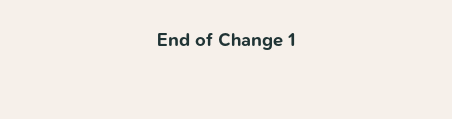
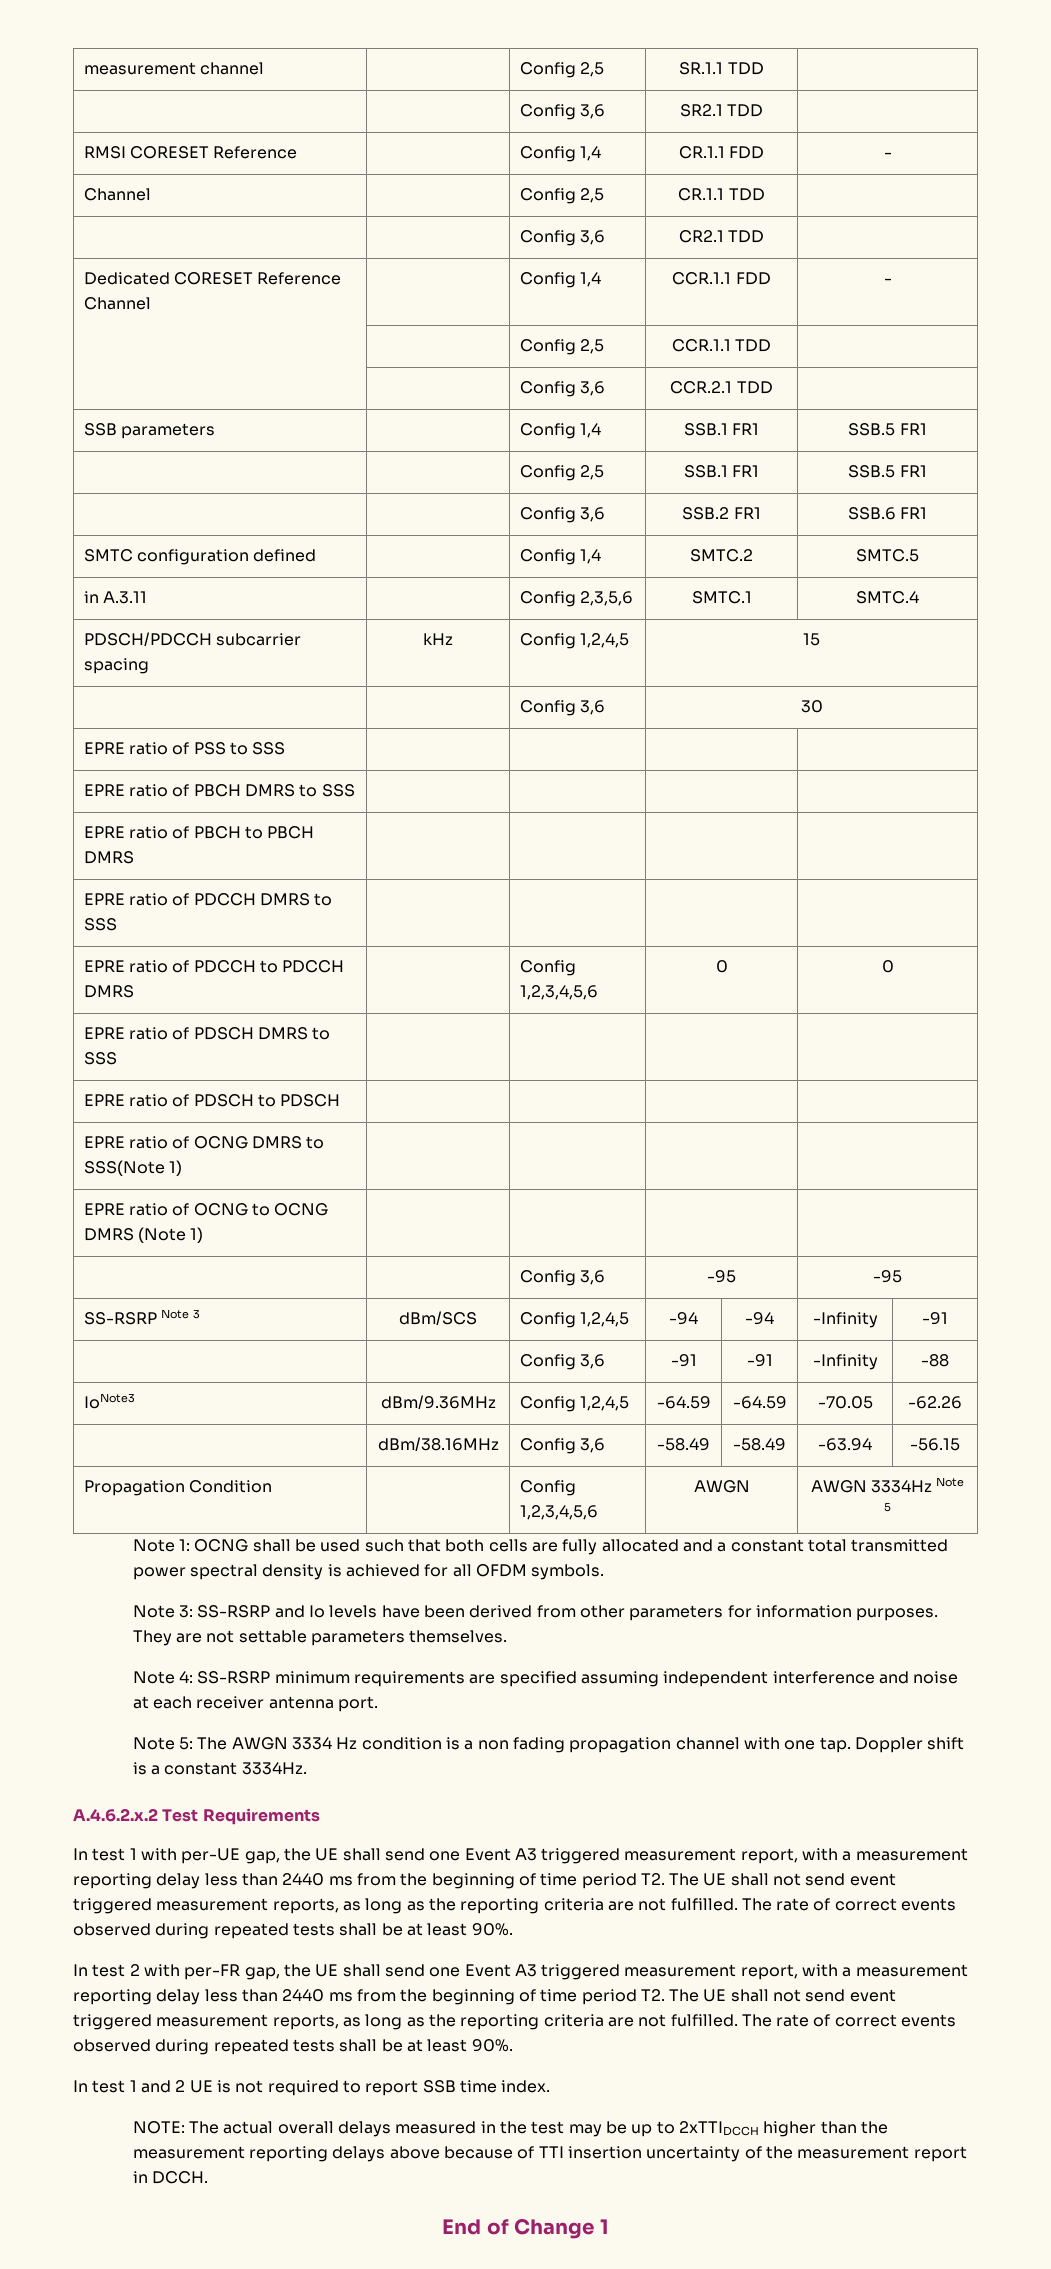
+ measurement channel | | Config 2,5 | SR.1.1 TDD |
+ | | Config 3,6 | SR2.1 TDD |
+ RMSI CORESET Reference | | Config 1,4 | CR.1.1 FDD | -
+ Channel | | Config 2,5 | CR.1.1 TDD |
+ | | Config 3,6 | CR2.1 TDD |
+ Dedicated CORESET Reference Channel | | Config 1,4 | CCR.1.1 FDD | -
+ | | Config 2,5 | CCR.1.1 TDD |
+ | | Config 3,6 | CCR.2.1 TDD |
+ SSB parameters | | Config 1,4 | SSB.1 FR1 | SSB.5 FR1
+ | | Config 2,5 | SSB.1 FR1 | SSB.5 FR1
+ | | Config 3,6 | SSB.2 FR1 | SSB.6 FR1
+ SMTC configuration defined | | Config 1,4 | SMTC.2 | SMTC.5
+ in A.3.11 | | Config 2,3,5,6 | SMTC.1 | SMTC.4
+ PDSCH/PDCCH subcarrier spacing | kHz | Config 1,2,4,5 | 15
+ | | Config 3,6 | 30
+ EPRE ratio of PSS to SSS | | | |
+ EPRE ratio of PBCH DMRS to SSS | | | |
+ EPRE ratio of PBCH to PBCH DMRS | | | |
+ EPRE ratio of PDCCH DMRS to SSS | | | |
+ EPRE ratio of PDCCH to PDCCH DMRS | | Config 1,2,3,4,5,6 | 0 | 0
+ EPRE ratio of PDSCH DMRS to SSS | | | |
+ EPRE ratio of PDSCH to PDSCH | | | |
+ EPRE ratio of OCNG DMRS to SSS(Note 1) | | | |
+ EPRE ratio of OCNG to OCNG DMRS (Note 1) | | | |
+ | | Config 3,6 | -95 | -95
+ SS-RSRP Note 3 | dBm/SCS | Config 1,2,4,5 | -94 | -94 | -Infinity | -91
+ | | Config 3,6 | -91 | -91 | -Infinity | -88
+ IoNote3 | dBm/9.36MHz | Config 1,2,4,5 | -64.59 | -64.59 | -70.05 | -62.26
+ | dBm/38.16MHz | Config 3,6 | -58.49 | -58.49 | -63.94 | -56.15
+ Propagation Condition | | Config 1,2,3,4,5,6 | AWGN | AWGN 3334Hz Note 5
+ Note 1: OCNG shall be used such that both cells are fully allocated and a constant total transmitted power spectral density is achieved for all OFDM symbols.
+ Note 3: SS-RSRP and Io levels have been derived from other parameters for information purposes. They are not settable parameters themselves.
+ Note 4: SS-RSRP minimum requirements are specified assuming independent interference and noise at each receiver antenna port.
+ Note 5: The AWGN 3334 Hz condition is a non fading propagation channel with one tap. Doppler shift is a constant 3334Hz.
+ A.4.6.2.x.2 Test Requirements
+ In test 1 with per-UE gap, the UE shall send one Event A3 triggered measurement report, with a measurement reporting delay less than 2440 ms from the beginning of time period T2. The UE shall not send event triggered measurement reports, as long as the reporting criteria are not fulfilled. The rate of correct events observed during repeated tests shall be at least 90%.
+ In test 2 with per-FR gap, the UE shall send one Event A3 triggered measurement report, with a measurement reporting delay less than 2440 ms from the beginning of time period T2. The UE shall not send event triggered measurement reports, as long as the reporting criteria are not fulfilled. The rate of correct events observed during repeated tests shall be at least 90%.
+ In test 1 and 2 UE is not required to report SSB time index.
+ NOTE: The actual overall delays measured in the test may be up to 2xTTIDCCH higher than the measurement reporting delays above because of TTI insertion uncertainty of the measurement report in DCCH.

